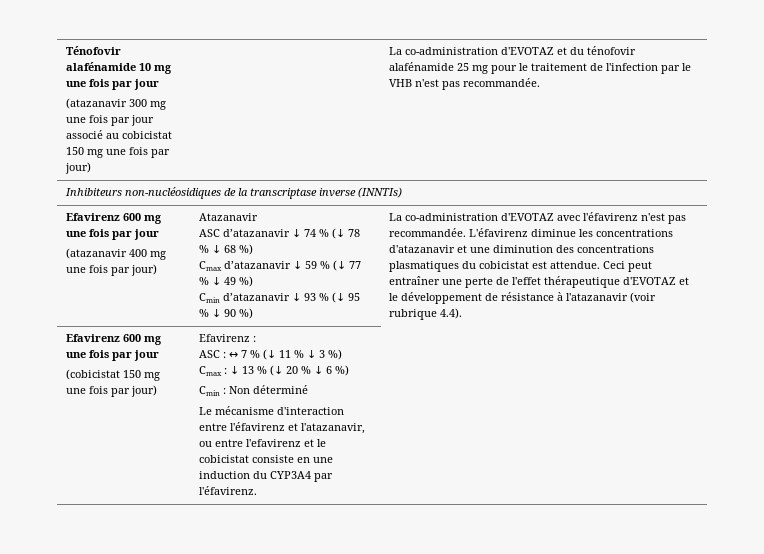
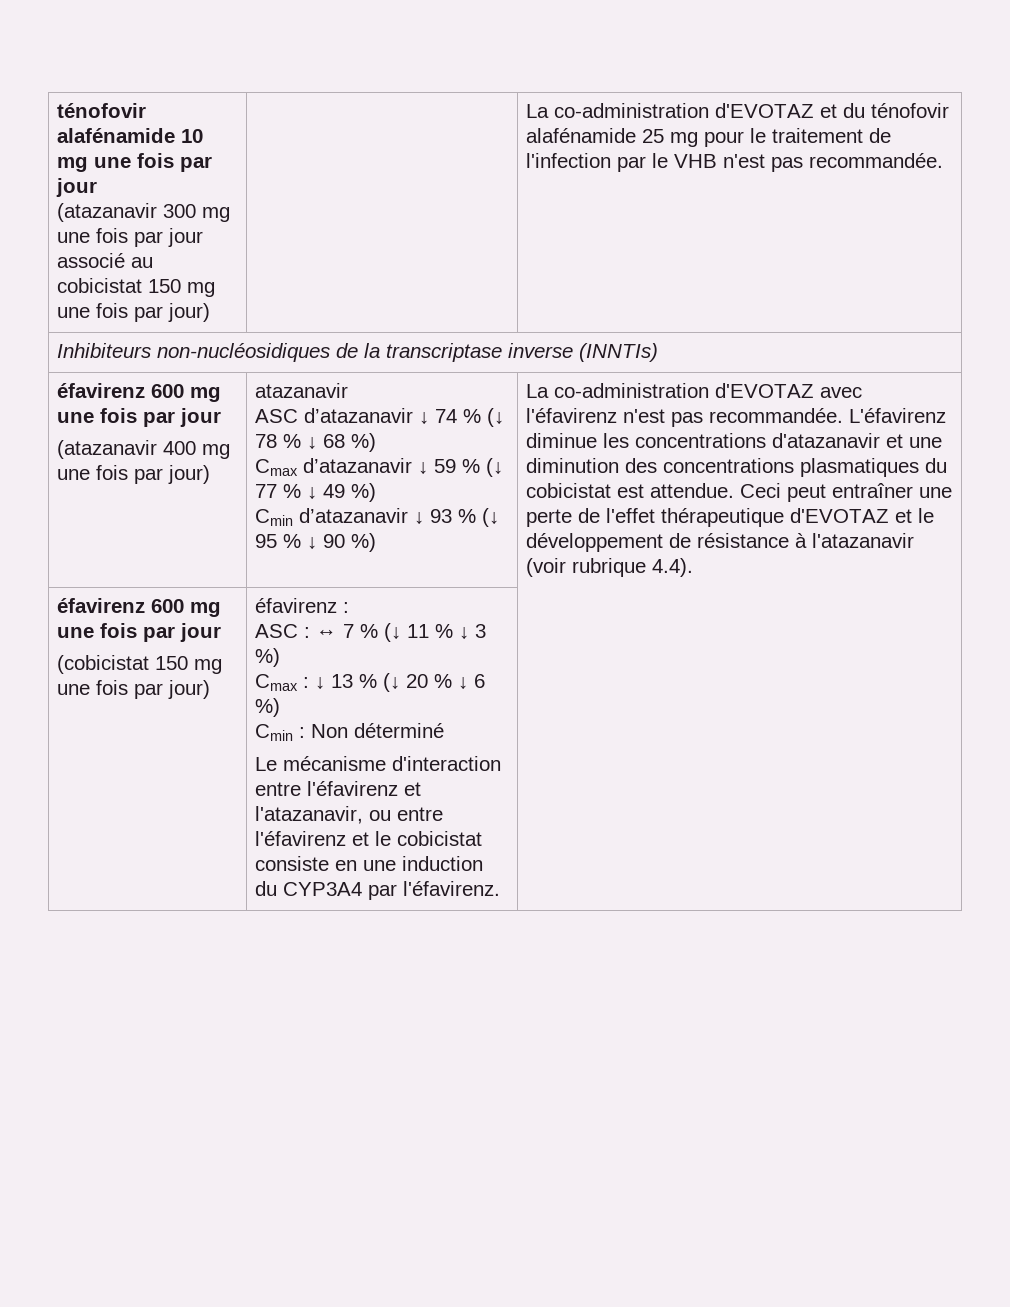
- Ténofovir alafénamide 10 mg une fois par jour
+ ténofovir alafénamide 10 mg une fois par jour
  Inhibiteurs non-nucléosidiques de la transcriptase inverse (INNTIs)
- Efavirenz 600 mg une fois par jour
+ éfavirenz 600 mg une fois par jour
- Atazanavir
+ atazanavir
  Ceci peut entraîner une perte de l'effet thérapeutique d'EVOTAZ et le développement de résistance à l'atazanavir (voir rubrique 4.4).
- Efavirenz 600 mg une fois par jour
+ éfavirenz 600 mg une fois par jour
- Efavirenz :
+ éfavirenz :
- Le mécanisme d'interaction entre l'éfavirenz et l'atazanavir, ou entre l'efavirenz et le cobicistat consiste en une induction du CYP3A4 par l'éfavirenz.
+ Le mécanisme d'interaction entre l'éfavirenz et l'atazanavir, ou entre l'éfavirenz et le cobicistat consiste en une induction du CYP3A4 par l'éfavirenz.

